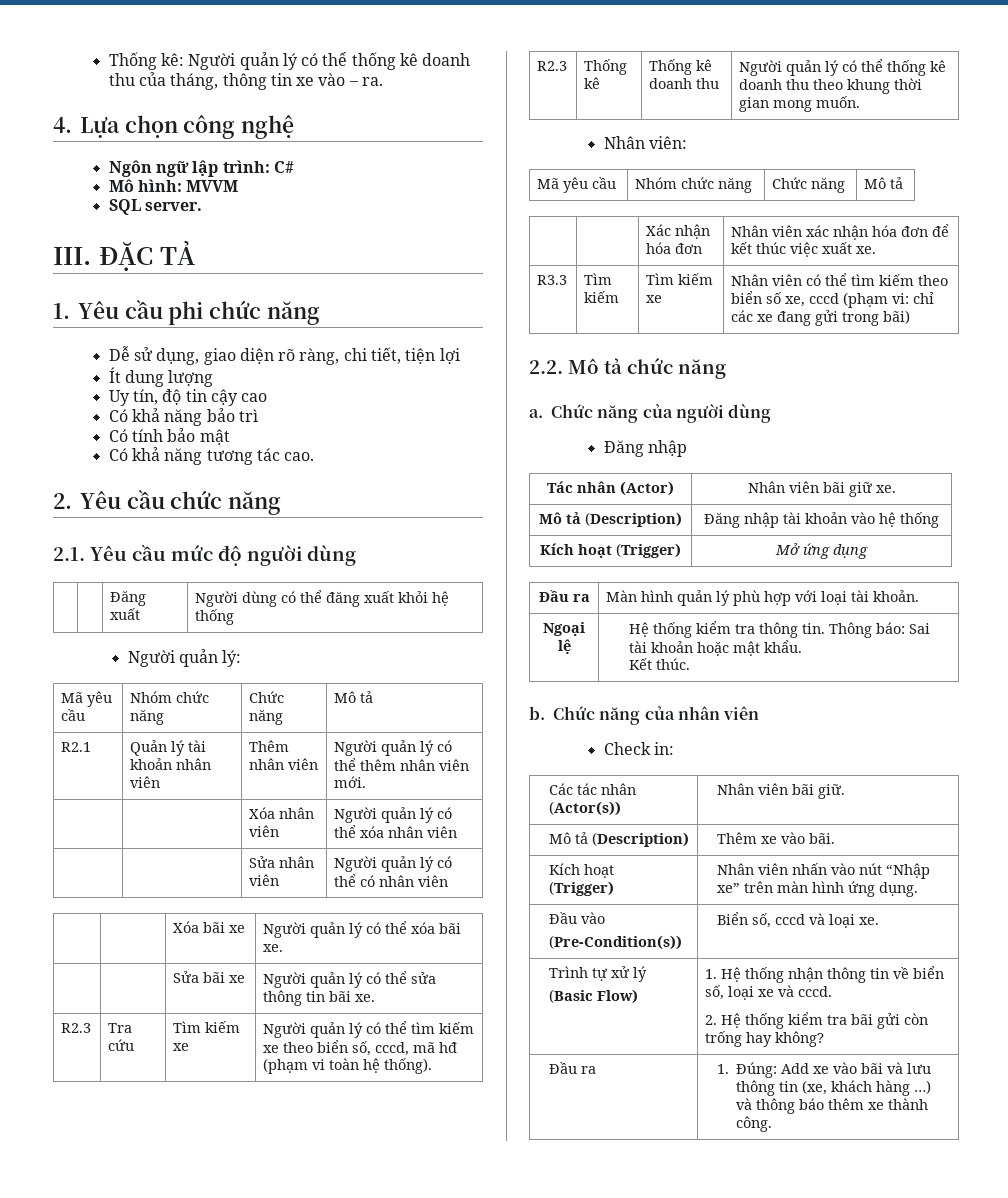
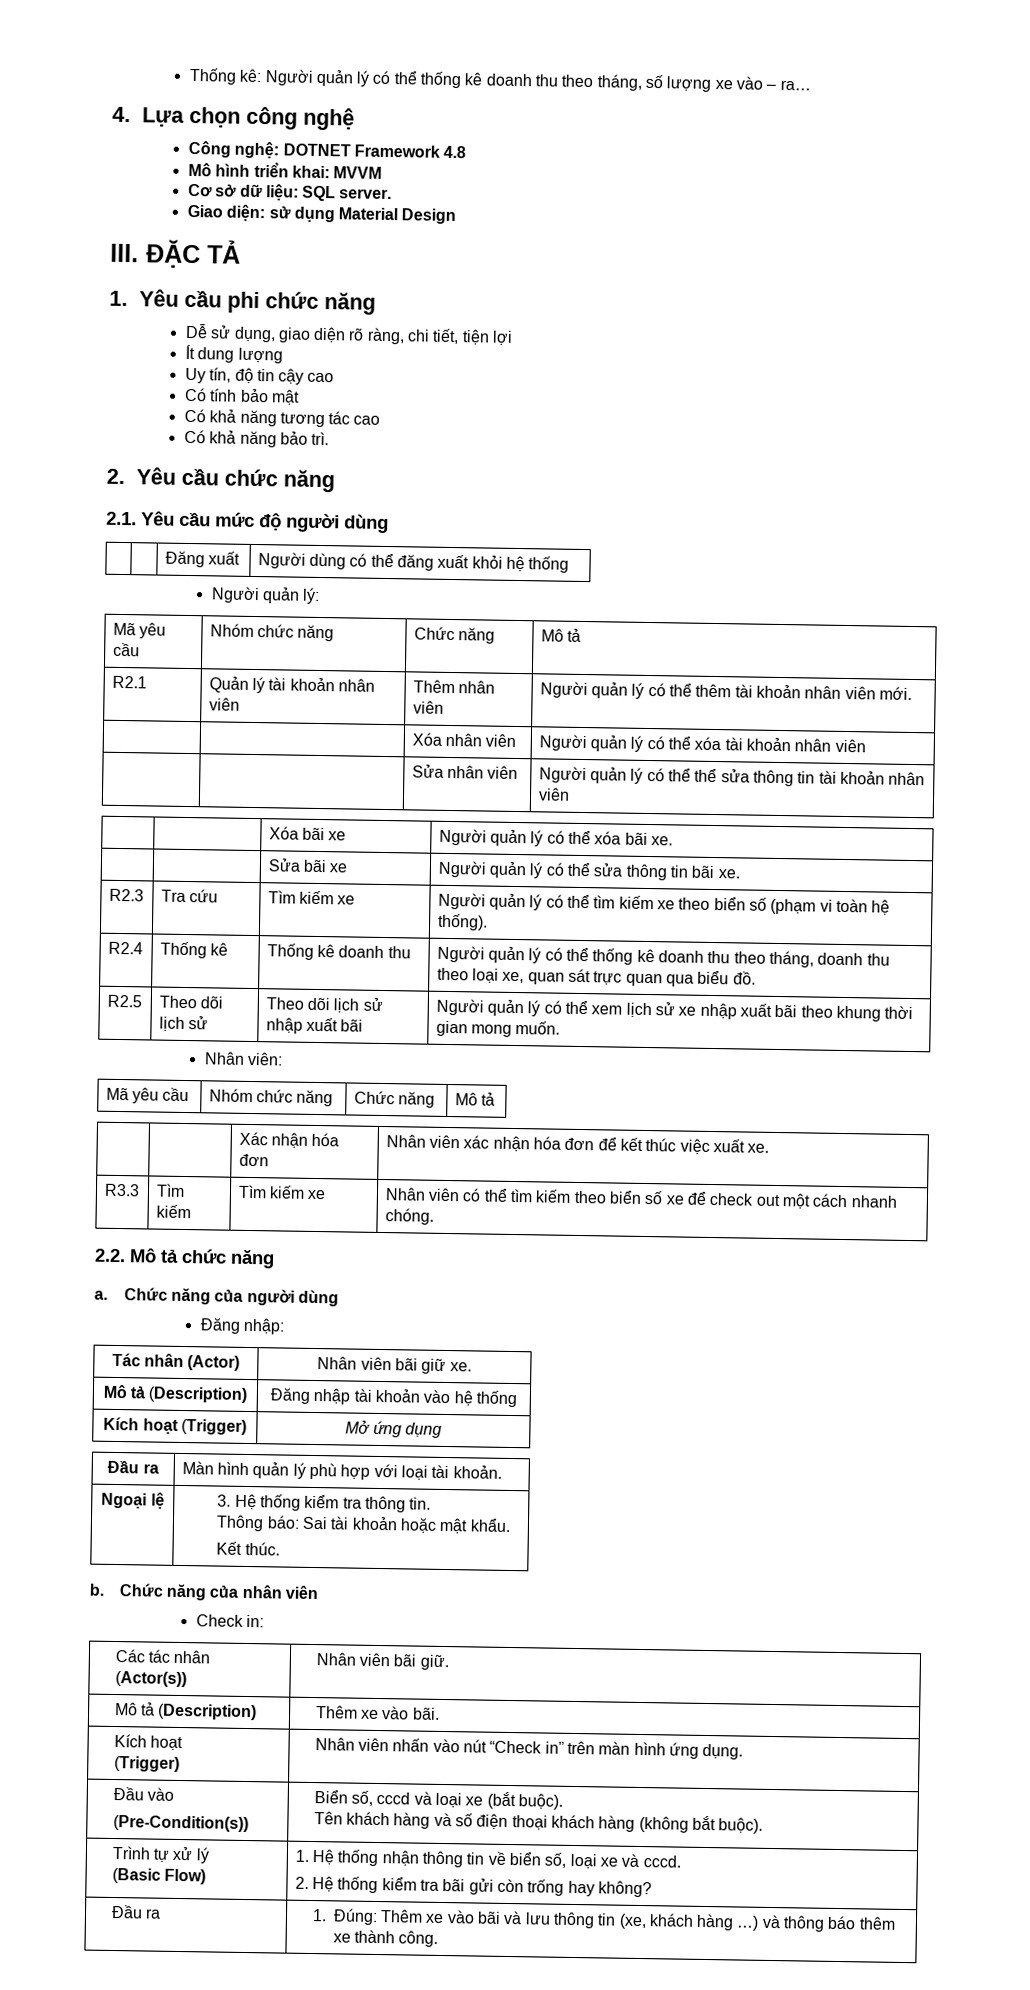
- Thống kê: Người quản lý có thể thống kê doanh thu của tháng, thông tin xe vào – ra.
+ Thống kê: Người quản lý có thể thống kê doanh thu theo tháng, số lượng xe vào – ra…
- Ngôn ngữ lập trình: C#
- Mô hình: MVVM
- SQL server.
+ Công nghệ: DOTNET Framework 4.8
+ Mô hình triển khai: MVVM
+ Cơ sở dữ liệu: SQL server.
+ Giao diện: sử dụng Material Design
- Có khả năng bảo trì
- Có khả năng tương tác cao.
+ Có khả năng tương tác cao
+ Có khả năng bảo trì.
- R2.1 | Quản lý tài khoản nhân viên | Thêm nhân viên | Người quản lý có thể thêm nhân viên mới.
+ R2.1 | Quản lý tài khoản nhân viên | Thêm nhân viên | Người quản lý có thể thêm tài khoản nhân viên mới.
- | | Xóa nhân viên | Người quản lý có thể xóa nhân viên
+ | | Xóa nhân viên | Người quản lý có thể xóa tài khoản nhân viên
- | | Sửa nhân viên | Người quản lý có thể có nhân viên
+ | | Sửa nhân viên | Người quản lý có thể thể sửa thông tin tài khoản nhân viên
- R2.3 | Tra cứu | Tìm kiếm xe | Người quản lý có thể tìm kiếm xe theo biển số, cccd, mã hđ (phạm vi toàn hệ thống).
+ R2.3 | Tra cứu | Tìm kiếm xe | Người quản lý có thể tìm kiếm xe theo biển số (phạm vi toàn hệ thống).
- R2.3 | Thống kê | Thống kê doanh thu | Người quản lý có thể thống kê doanh thu theo khung thời gian mong muốn.
+ R2.4 | Thống kê | Thống kê doanh thu | Người quản lý có thể thống kê doanh thu theo tháng, doanh thu theo loại xe, quan sát trực quan qua biểu đồ.
+ R2.5 | Theo dõi lịch sử | Theo dõi lịch sử nhập xuất bãi | Người quản lý có thể xem lịch sử xe nhập xuất bãi theo khung thời gian mong muốn.
- R3.3 | Tìm kiếm | Tìm kiếm xe | Nhân viên có thể tìm kiếm theo biển số xe, cccd (phạm vi: chỉ các xe đang gửi trong bãi)
+ R3.3 | Tìm kiếm | Tìm kiếm xe | Nhân viên có thể tìm kiếm theo biển số xe để check out một cách nhanh chóng.
  Chức năng của người dùng
- Đăng nhập
+ Đăng nhập:
- Ngoại lệ | Hệ thống kiểm tra thông tin. Thông báo: Sai tài khoản hoặc mật khẩu.
+ Ngoại lệ | 3. Hệ thống kiểm tra thông tin.
+ Thông báo: Sai tài khoản hoặc mật khẩu.
  Mô tả (Description) | Thêm xe vào bãi.
  Kích hoạt
- (Trigger) | Nhân viên nhấn vào nút “Nhập xe” trên màn hình ứng dụng.
+ (Trigger) | Nhân viên nhấn vào nút “Check in” trên màn hình ứng dụng.
  Đầu vào
- (Pre-Condition(s)) | Biển số, cccd và loại xe.
+ (Pre-Condition(s)) | Biển số, cccd và loại xe (bắt buộc).
+ Tên khách hàng và số điện thoại khách hàng (không bắt buộc).
- Đầu ra | 1. Đúng: Add xe vào bãi và lưu thông tin (xe, khách hàng …) và thông báo thêm xe thành công.
+ Đầu ra | 1. Đúng: Thêm xe vào bãi và lưu thông tin (xe, khách hàng …) và thông báo thêm xe thành công.

